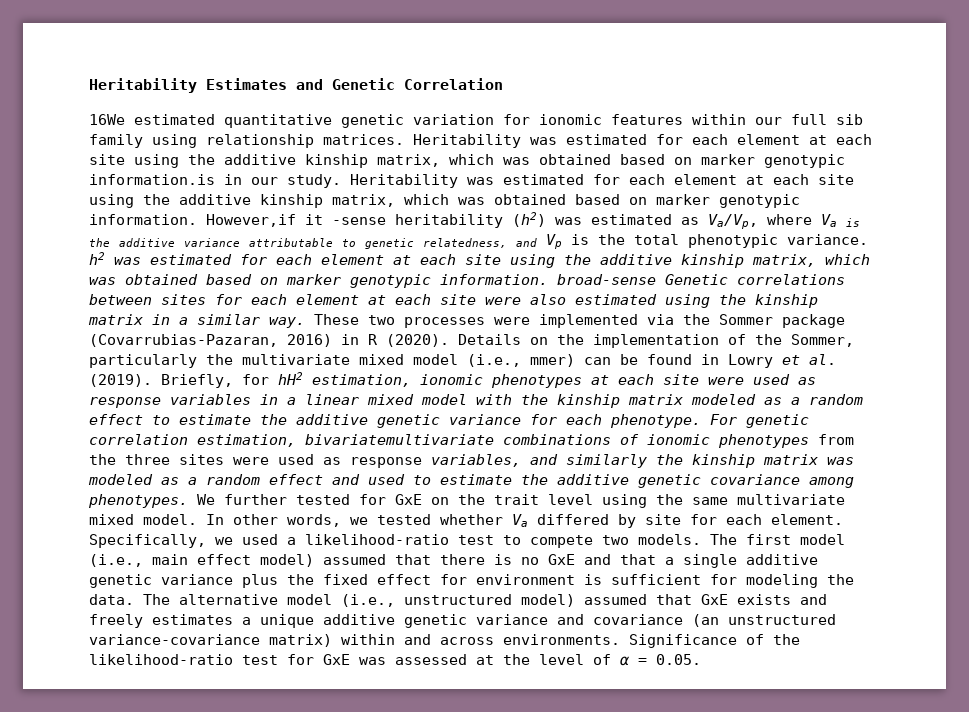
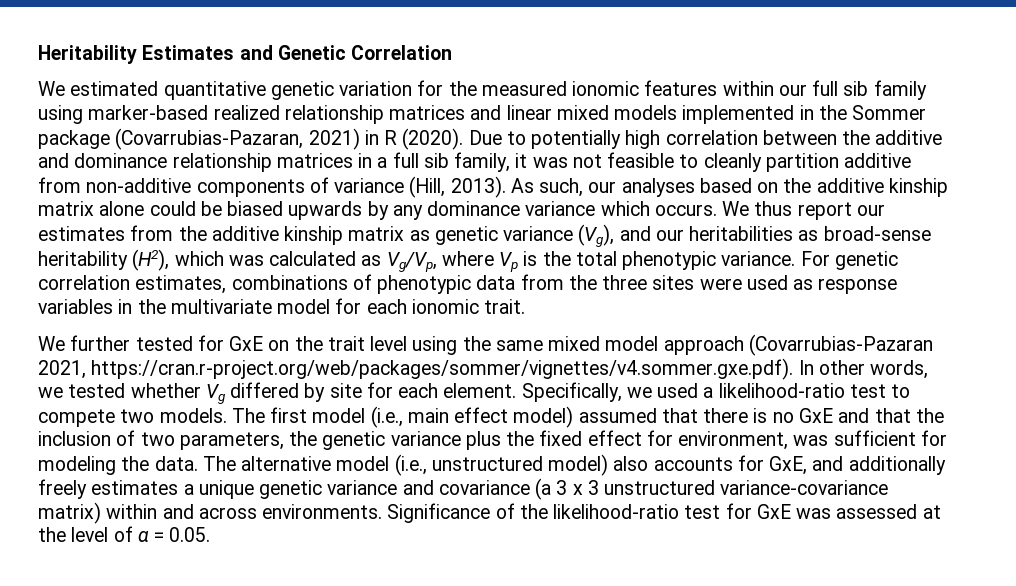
- 16We estimated quantitative genetic variation for ionomic features within our full sib family using relationship matrices. Heritability was estimated for each element at each site using the additive kinship matrix, which was obtained based on marker genotypic information.is in our study. Heritability was estimated for each element at each site using the additive kinship matrix, which was obtained based on marker genotypic information. However,if it -sense heritability (h2) was estimated as Va/Vp, where Va is the additive variance attributable to genetic relatedness, and Vp is the total phenotypic variance. h2 was estimated for each element at each site using the additive kinship matrix, which was obtained based on marker genotypic information. broad-sense Genetic correlations between sites for each element at each site were also estimated using the kinship matrix in a similar way. These two processes were implemented via the Sommer package (Covarrubias-Pazaran, 2016) in R (2020). Details on the implementation of the Sommer, particularly the multivariate mixed model (i.e., mmer) can be found in Lowry et al. (2019). Briefly, for hH2 estimation, ionomic phenotypes at each site were used as response variables in a linear mixed model with the kinship matrix modeled as a random effect to estimate the additive genetic variance for each phenotype. For genetic correlation estimation, bivariatemultivariate combinations of ionomic phenotypes from the three sites were used as response variables, and similarly the kinship matrix was modeled as a random effect and used to estimate the additive genetic covariance among phenotypes. We further tested for GxE on the trait level using the same multivariate mixed model. In other words, we tested whether Va differed by site for each element.
+ We estimated quantitative genetic variation for the measured ionomic features within our full sib family using marker-based realized relationship matrices and linear mixed models implemented in the Sommer package (Covarrubias-Pazaran, 2021) in R (2020). Due to potentially high correlation between the additive and dominance relationship matrices in a full sib family, it was not feasible to cleanly partition additive from non-additive components of variance (Hill, 2013). As such, our analyses based on the additive kinship matrix alone could be biased upwards by any dominance variance which occurs. We thus report our estimates from the additive kinship matrix as genetic variance (Vg), and our heritabilities as broad-sense heritability (H2), which was calculated as Vg/Vp, where Vp is the total phenotypic variance. For genetic correlation estimates, combinations of phenotypic data from the three sites were used as response variables in the multivariate model for each ionomic trait.
+ We further tested for GxE on the trait level using the same mixed model approach (Covarrubias-Pazaran 2021, https://cran.r-project.org/web/packages/sommer/vignettes/v4.sommer.gxe.pdf). In other words, we tested whether Vg differed by site for each element.
- The first model (i.e., main effect model) assumed that there is no GxE and that a single additive genetic variance plus the fixed effect for environment is sufficient for modeling the data.
+ The first model (i.e., main effect model) assumed that there is no GxE and that the inclusion of two parameters, the genetic variance plus the fixed effect for environment, was sufficient for modeling the data.
- The alternative model (i.e., unstructured model) assumed that GxE exists and freely estimates a unique additive genetic variance and covariance (an unstructured variance-covariance matrix) within and across environments.
+ The alternative model (i.e., unstructured model) also accounts for GxE, and additionally freely estimates a unique genetic variance and covariance (a 3 x 3 unstructured variance-covariance matrix) within and across environments.

